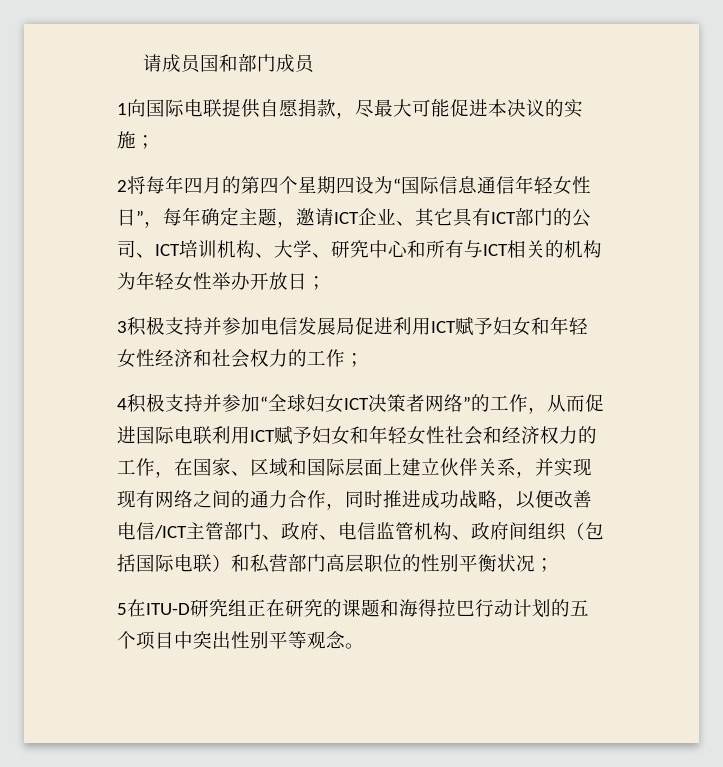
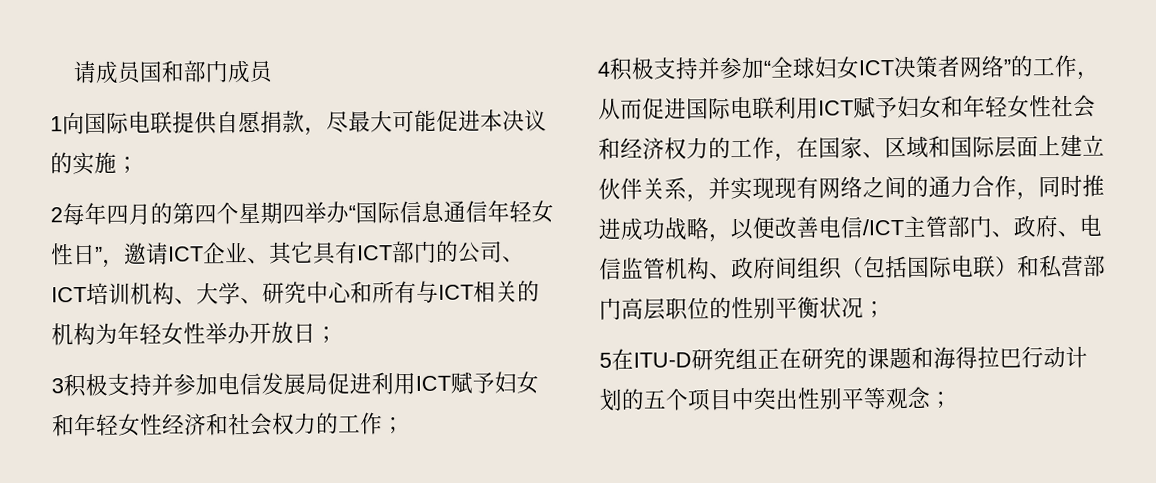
- 2将每年四月的第四个星期四设为“国际信息通信年轻女性日”，每年确定主题，邀请ICT企业、其它具有ICT部门的公司、ICT培训机构、大学、研究中心和所有与ICT相关的机构为年轻女性举办开放日；
+ 2每年四月的第四个星期四举办“国际信息通信年轻女性日”，邀请ICT企业、其它具有ICT部门的公司、ICT培训机构、大学、研究中心和所有与ICT相关的机构为年轻女性举办开放日；
- 5在ITU-D研究组正在研究的课题和海得拉巴行动计划的五个项目中突出性别平等观念。
+ 5在ITU-D研究组正在研究的课题和海得拉巴行动计划的五个项目中突出性别平等观念；

